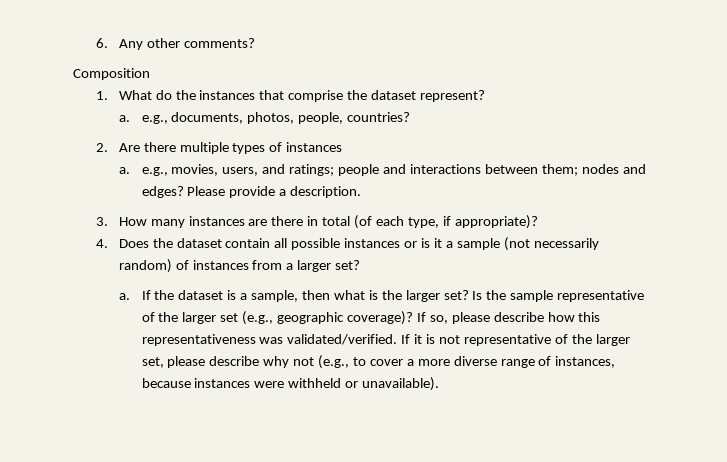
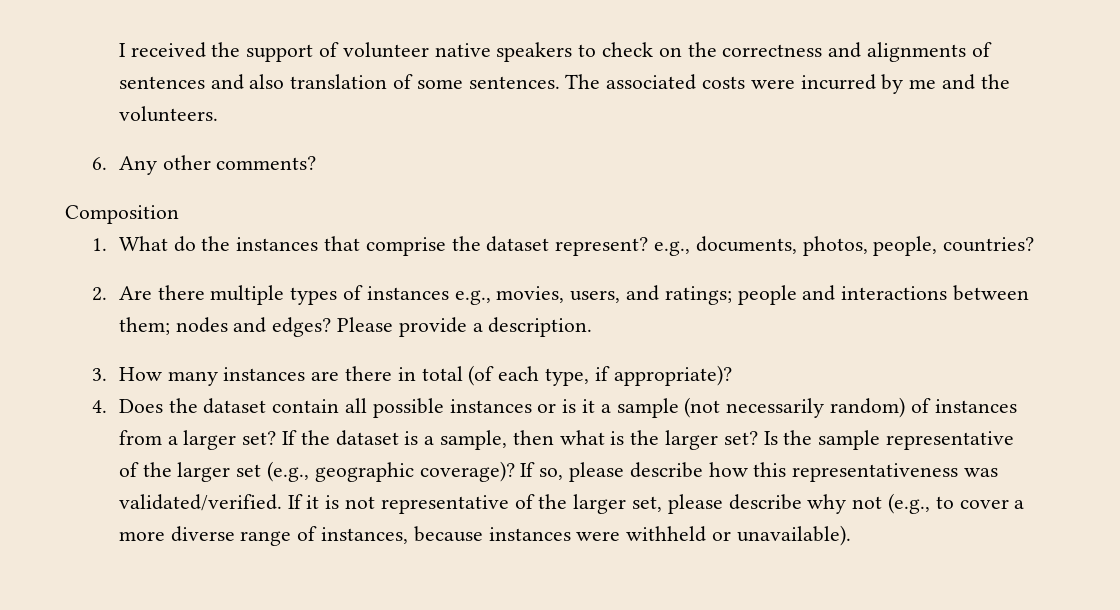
+ I received the support of volunteer native speakers to check on the correctness and alignments of sentences and also translation of some sentences. The associated costs were incurred by me and the volunteers.
- 1. What do the instances that comprise the dataset represent?
- a. e.g., documents, photos, people, countries?
+ 1. What do the instances that comprise the dataset represent? e.g., documents, photos, people, countries?
- 2. Are there multiple types of instances
- a. e.g., movies, users, and ratings; people and interactions between them; nodes and edges?
+ 2. Are there multiple types of instances e.g., movies, users, and ratings; people and interactions between them; nodes and edges?
- 4. Does the dataset contain all possible instances or is it a sample (not necessarily random) of instances from a larger set?
- a. If the dataset is a sample, then what is the larger set?
+ 4. Does the dataset contain all possible instances or is it a sample (not necessarily random) of instances from a larger set? If the dataset is a sample, then what is the larger set?

